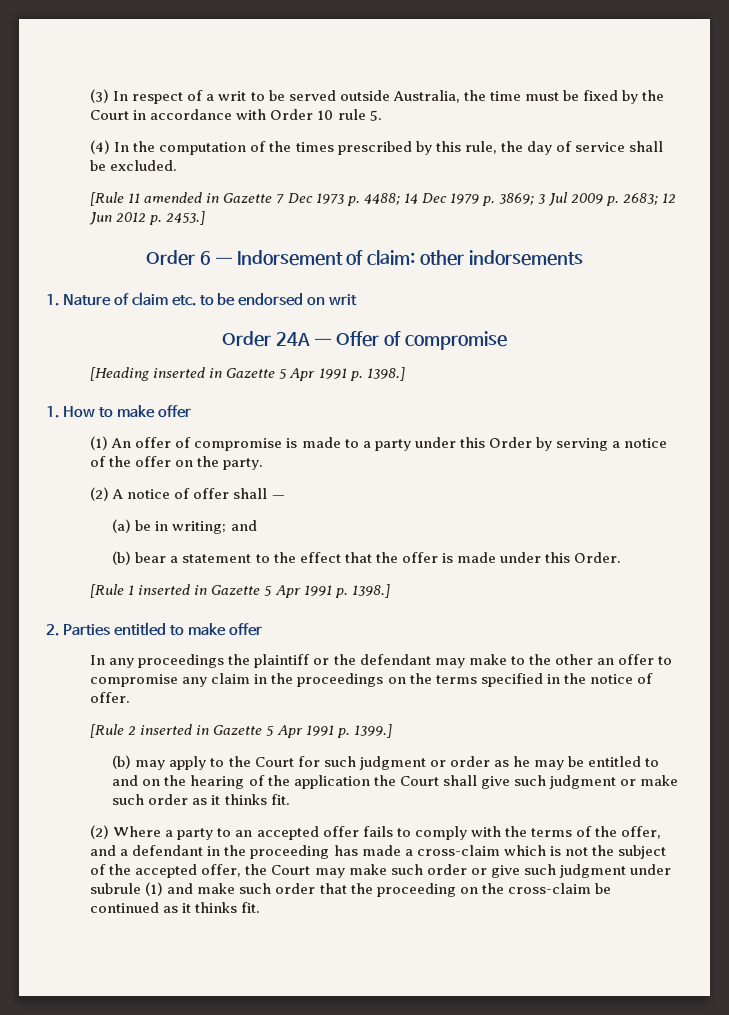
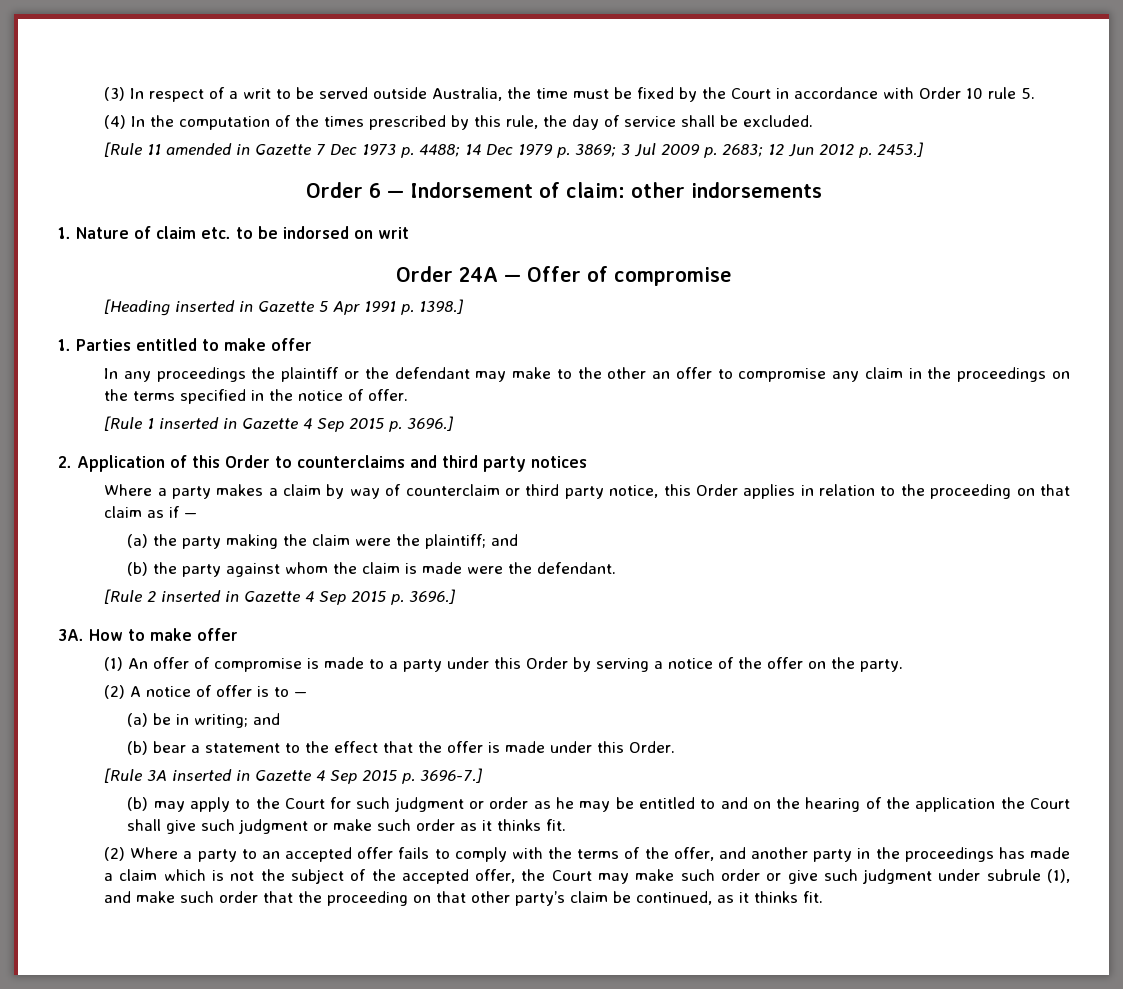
- 1. Nature of claim etc. to be endorsed on writ
+ 1. Nature of claim etc. to be indorsed on writ
- 1. How to make offer
- (1) An offer of compromise is made to a party under this Order by serving a notice of the offer on the party.
- (2) A notice of offer shall —
- (a) be in writing; and
- (b) bear a statement to the effect that the offer is made under this Order.
- [Rule 1 inserted in Gazette 5 Apr 1991 p. 1398.]
- 2. Parties entitled to make offer
+ 1. Parties entitled to make offer
+ [Rule 1 inserted in Gazette 4 Sep 2015 p. 3696.]
+ 2. Application of this Order to counterclaims and third party notices
+ Where a party makes a claim by way of counterclaim or third party notice, this Order applies in relation to the proceeding on that claim as if —
+ (a) the party making the claim were the plaintiff; and
+ (b) the party against whom the claim is made were the defendant.
- [Rule 2 inserted in Gazette 5 Apr 1991 p. 1399.]
+ [Rule 2 inserted in Gazette 4 Sep 2015 p. 3696.]
+ 3A. How to make offer
+ (1) An offer of compromise is made to a party under this Order by serving a notice of the offer on the party.
+ (2) A notice of offer is to —
+ (a) be in writing; and
+ (b) bear a statement to the effect that the offer is made under this Order.
+ [Rule 3A inserted in Gazette 4 Sep 2015 p. 3696-7.]
- (2) Where a party to an accepted offer fails to comply with the terms of the offer, and a defendant in the proceeding has made a cross-claim which is not the subject of the accepted offer, the Court may make such order or give such judgment under subrule (1) and make such order that the proceeding on the cross-claim be continued as it thinks fit.
+ (2) Where a party to an accepted offer fails to comply with the terms of the offer, and another party in the proceedings has made a claim which is not the subject of the accepted offer, the Court may make such order or give such judgment under subrule (1), and make such order that the proceeding on that other party’s claim be continued, as it thinks fit.

